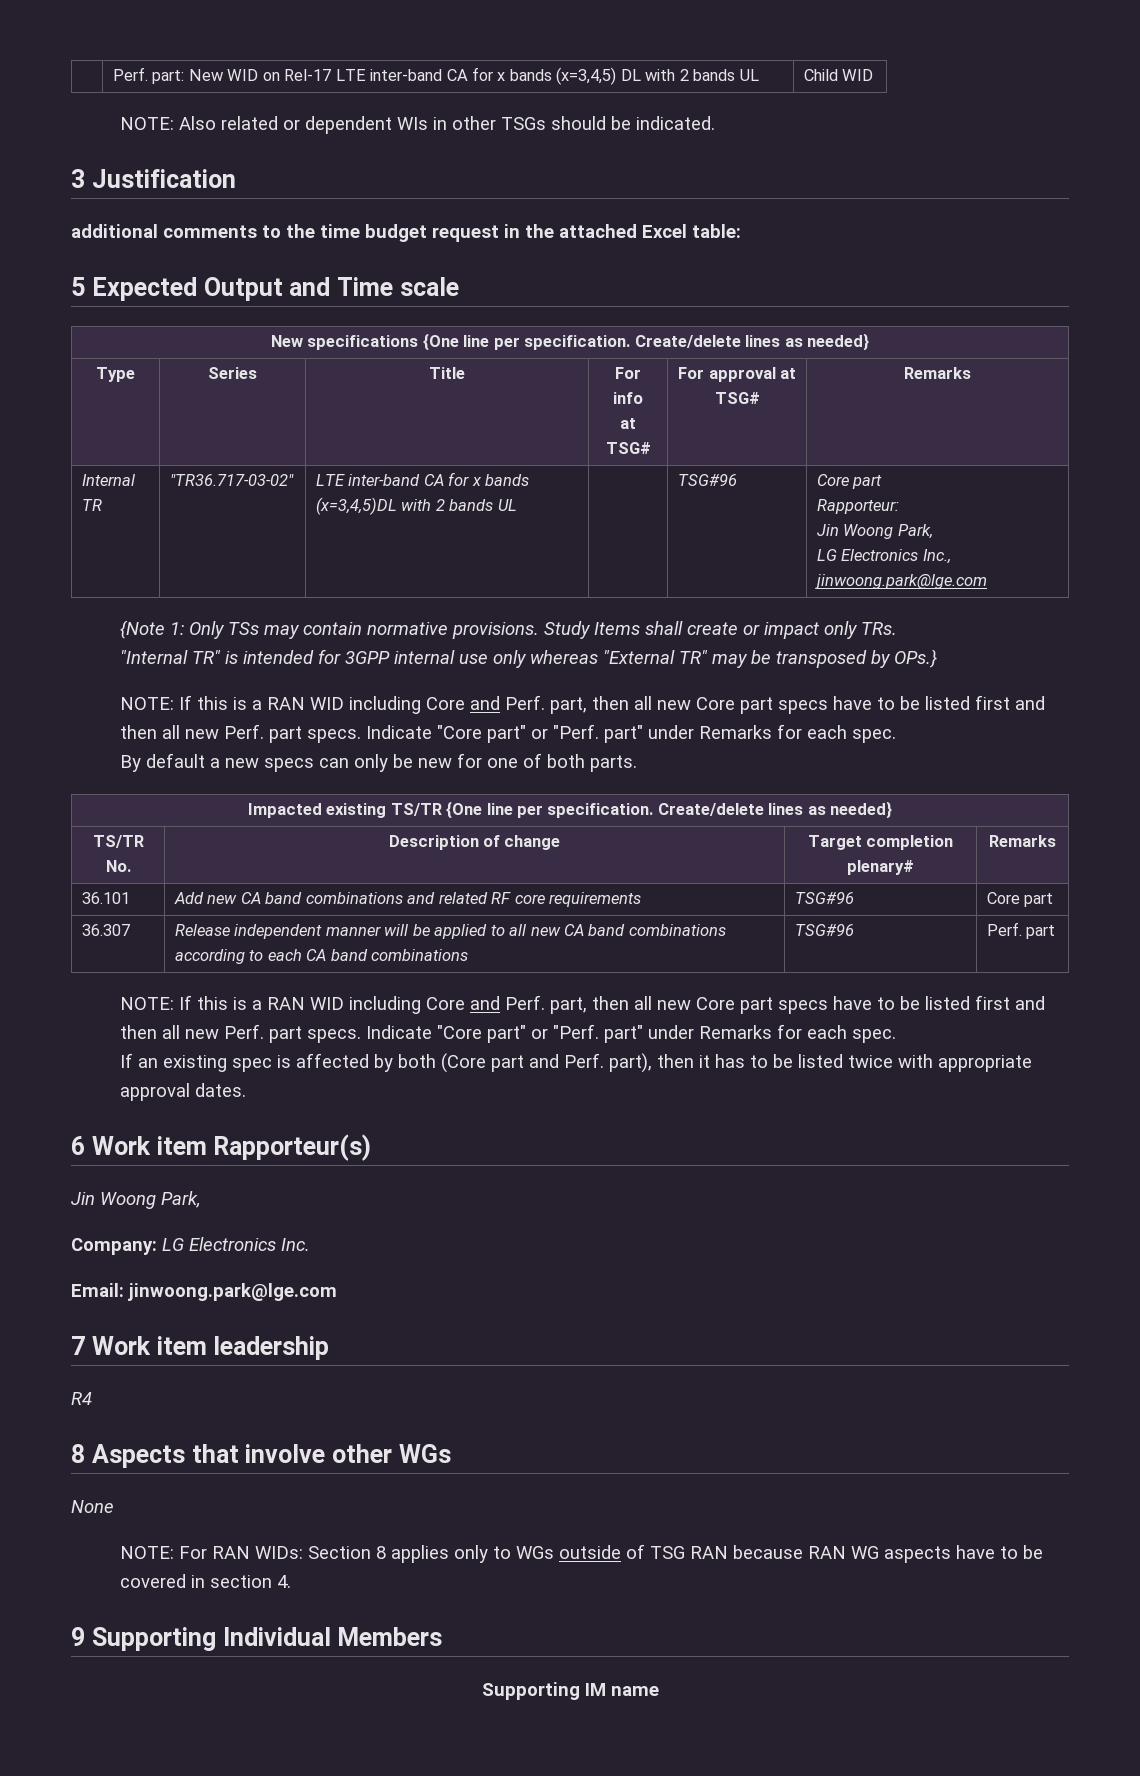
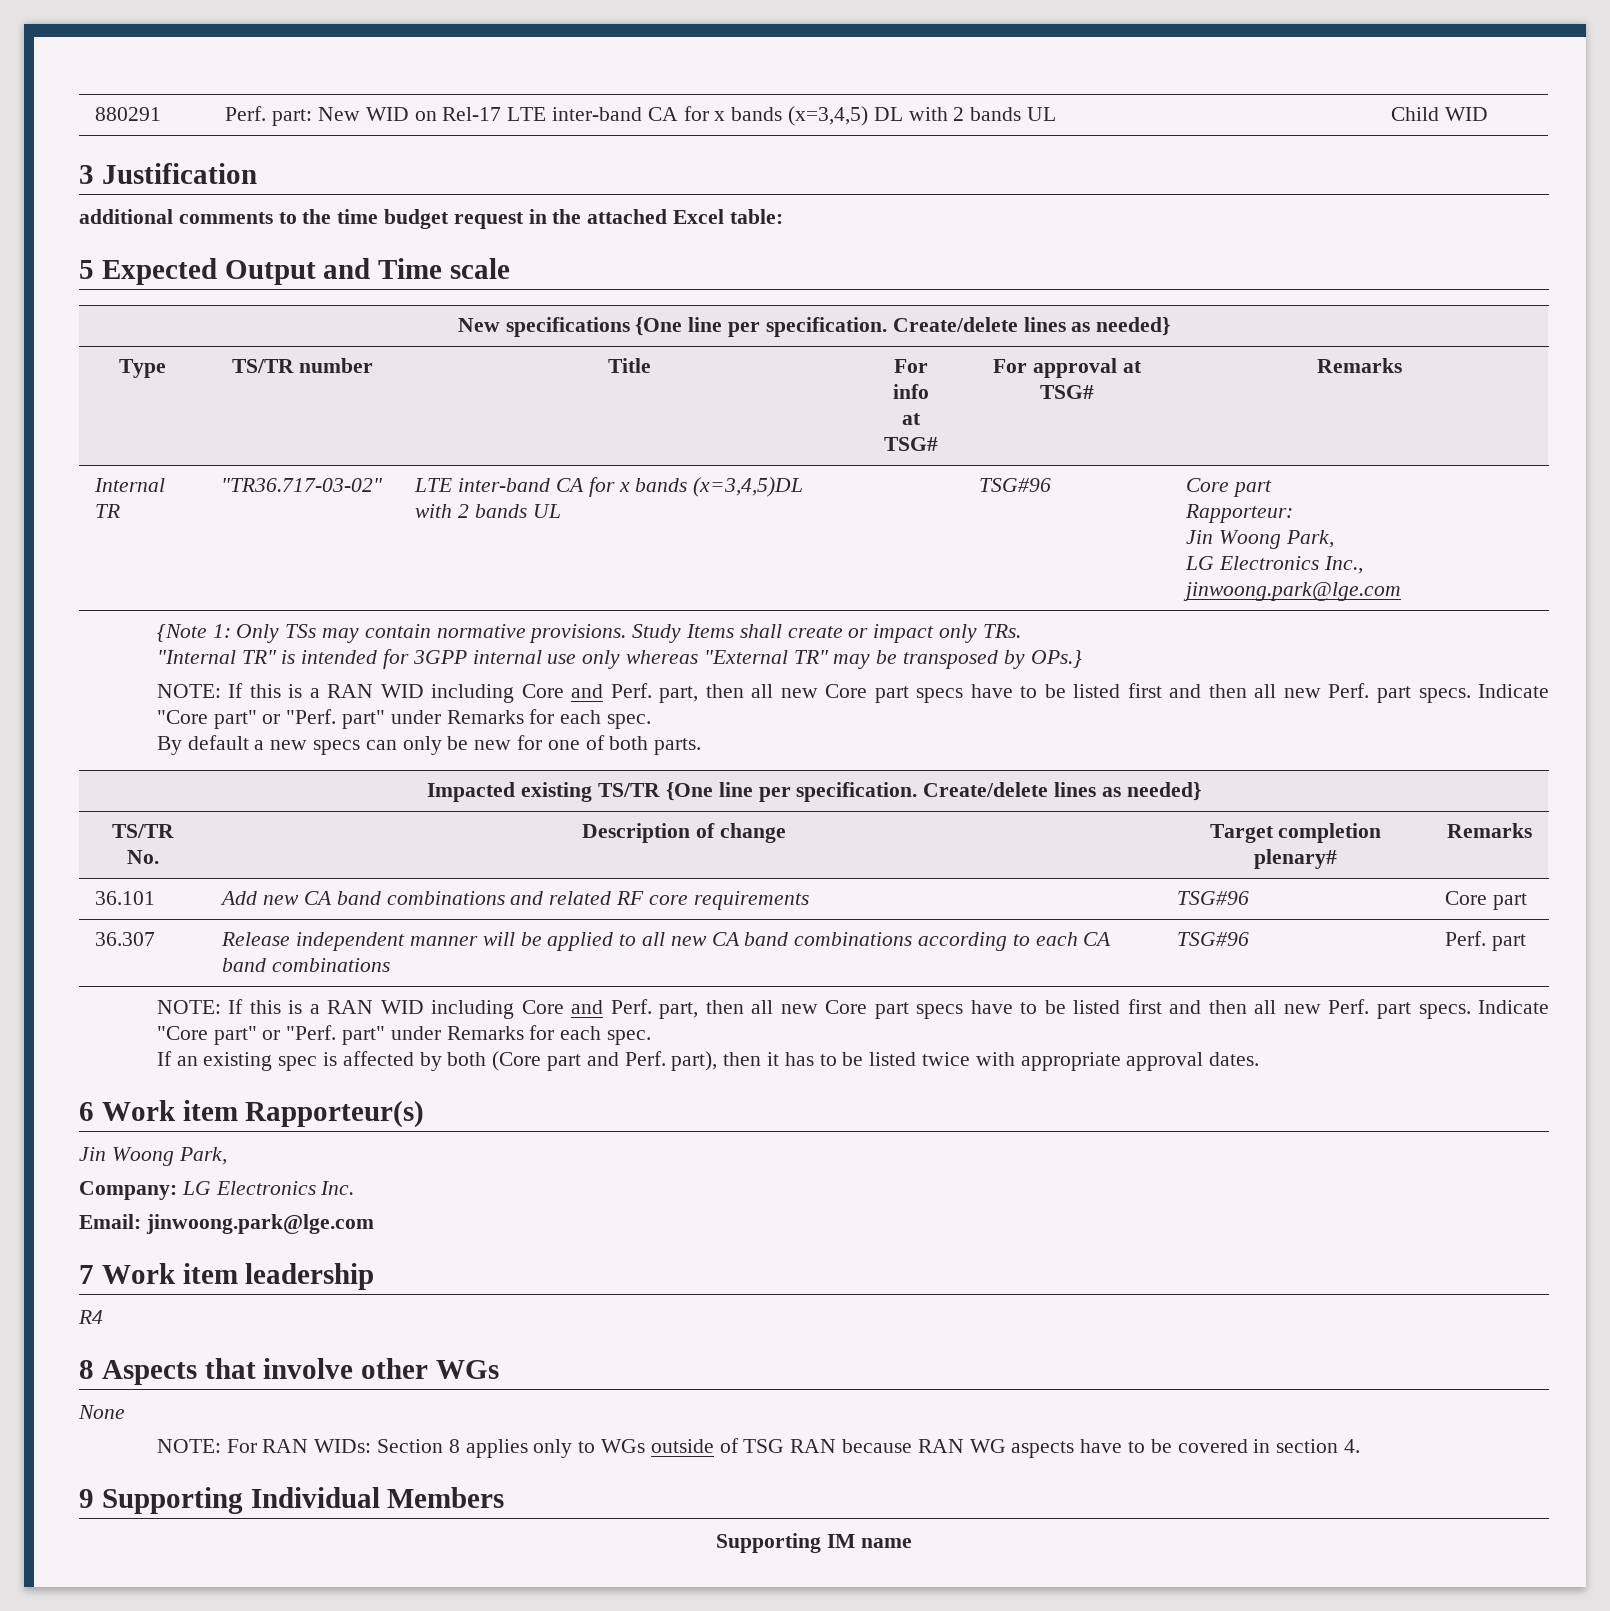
- | Perf. part: New WID on Rel-17 LTE inter-band CA for x bands (x=3,4,5) DL with 2 bands UL | Child WID
+ 880291 | Perf. part: New WID on Rel-17 LTE inter-band CA for x bands (x=3,4,5) DL with 2 bands UL | Child WID
- NOTE: Also related or dependent WIs in other TSGs should be indicated.
- Type | Series | Title | For info
+ Type | TS/TR number | Title | For info

